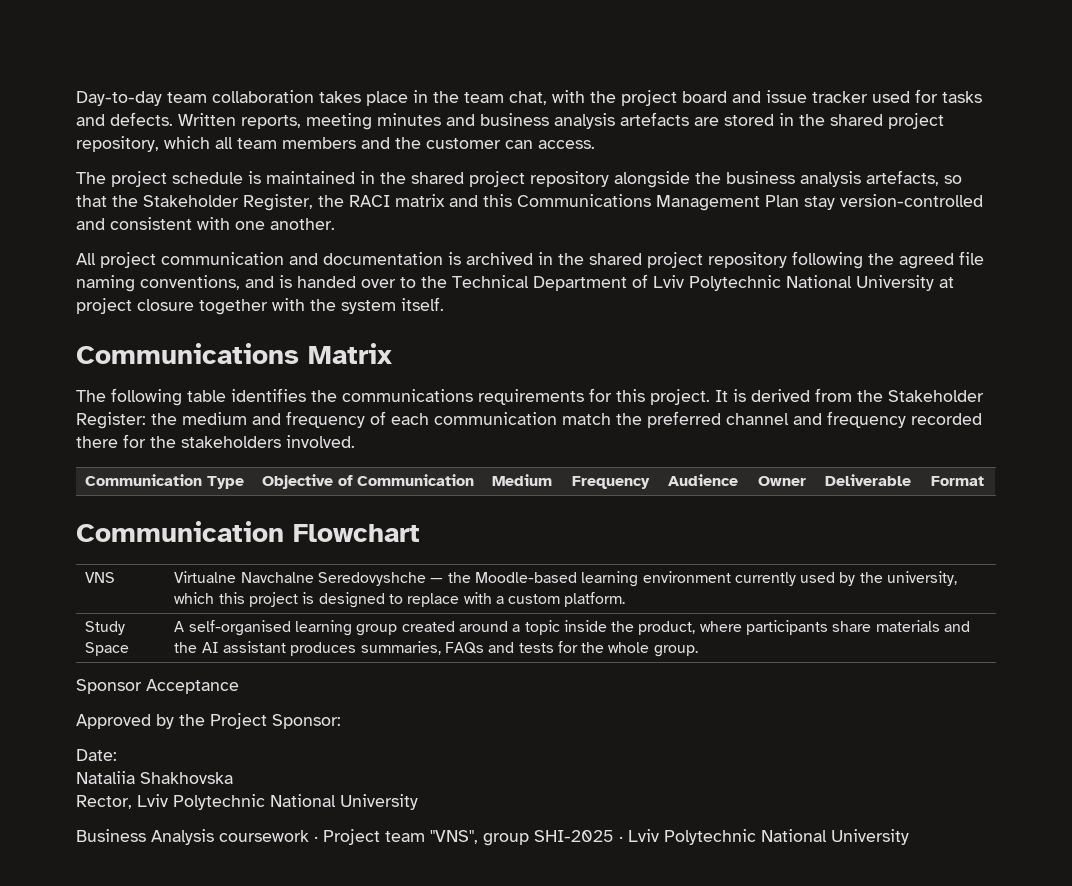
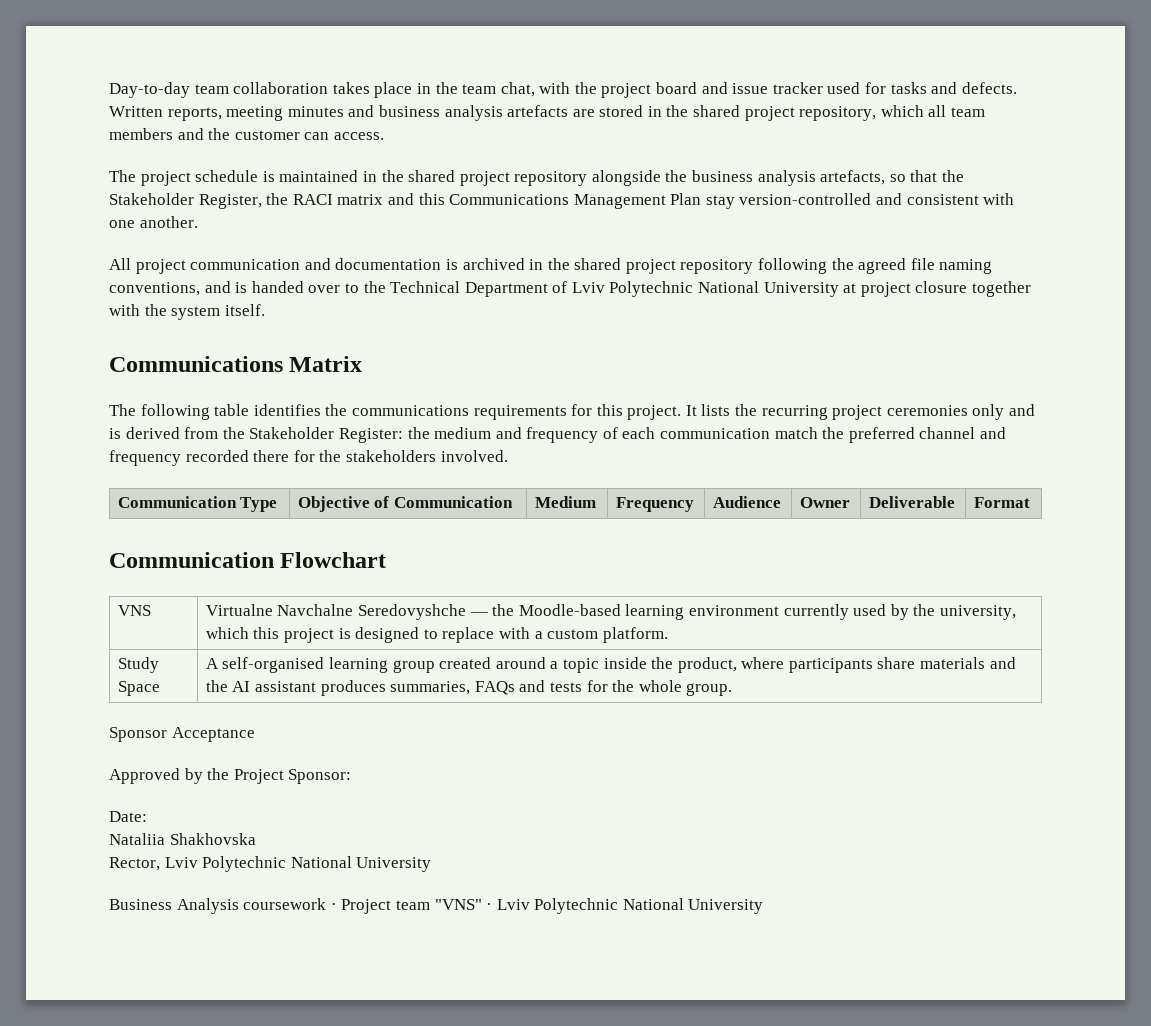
- It is derived from the Stakeholder Register: the medium and frequency of each communication match the preferred channel and frequency recorded there for the stakeholders involved.
+ It lists the recurring project ceremonies only and is derived from the Stakeholder Register: the medium and frequency of each communication match the preferred channel and frequency recorded there for the stakeholders involved.
- Business Analysis coursework · Project team "VNS", group SHI-2025 · Lviv Polytechnic National University
+ Business Analysis coursework · Project team "VNS" · Lviv Polytechnic National University

